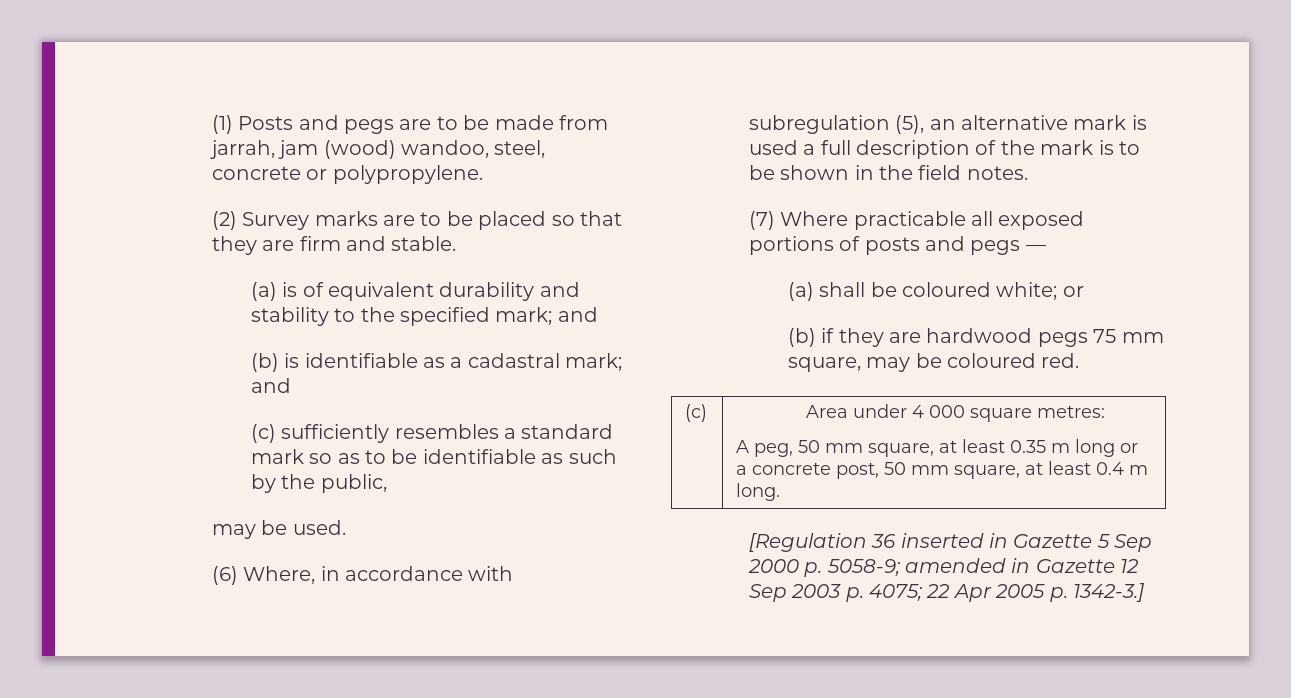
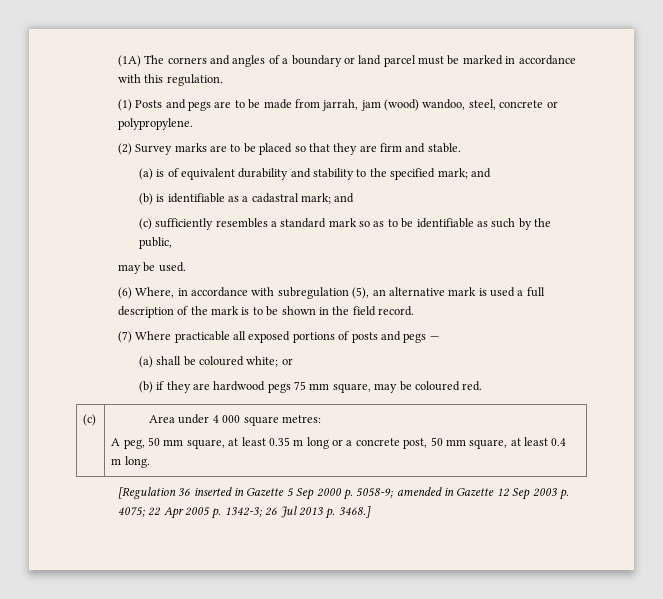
+ (1A) The corners and angles of a boundary or land parcel must be marked in accordance with this regulation.
- (6) Where, in accordance with subregulation (5), an alternative mark is used a full description of the mark is to be shown in the field notes.
+ (6) Where, in accordance with subregulation (5), an alternative mark is used a full description of the mark is to be shown in the field record.
- [Regulation 36 inserted in Gazette 5 Sep 2000 p. 5058-9; amended in Gazette 12 Sep 2003 p. 4075; 22 Apr 2005 p. 1342-3.]
+ [Regulation 36 inserted in Gazette 5 Sep 2000 p. 5058-9; amended in Gazette 12 Sep 2003 p. 4075; 22 Apr 2005 p. 1342-3; 26 Jul 2013 p. 3468.]

